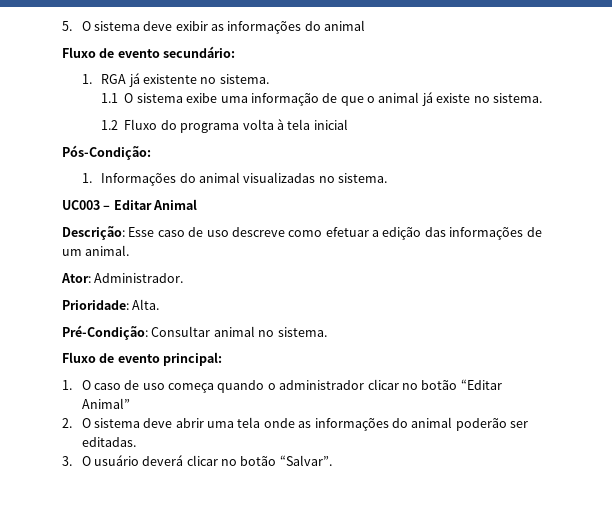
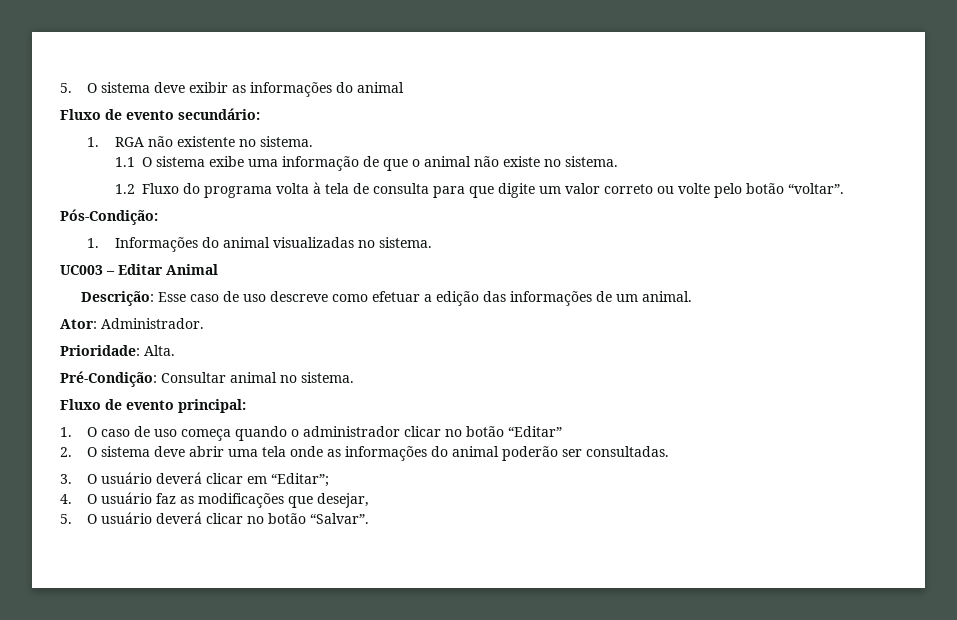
- 1. RGA já existente no sistema.
+ 1. RGA não existente no sistema.
- 1.1 O sistema exibe uma informação de que o animal já existe no sistema.
+ 1.1 O sistema exibe uma informação de que o animal não existe no sistema.
- 1.2 Fluxo do programa volta à tela inicial
+ 1.2 Fluxo do programa volta à tela de consulta para que digite um valor correto ou volte pelo botão “voltar”.
- 1. O caso de uso começa quando o administrador clicar no botão “Editar Animal”
+ 1. O caso de uso começa quando o administrador clicar no botão “Editar”
- 2. O sistema deve abrir uma tela onde as informações do animal poderão ser editadas.
- 3. O usuário deverá clicar no botão “Salvar”.
+ 2. O sistema deve abrir uma tela onde as informações do animal poderão ser consultadas.
+ 3. O usuário deverá clicar em “Editar”;
+ 4. O usuário faz as modificações que desejar,
+ 5. O usuário deverá clicar no botão “Salvar”.

